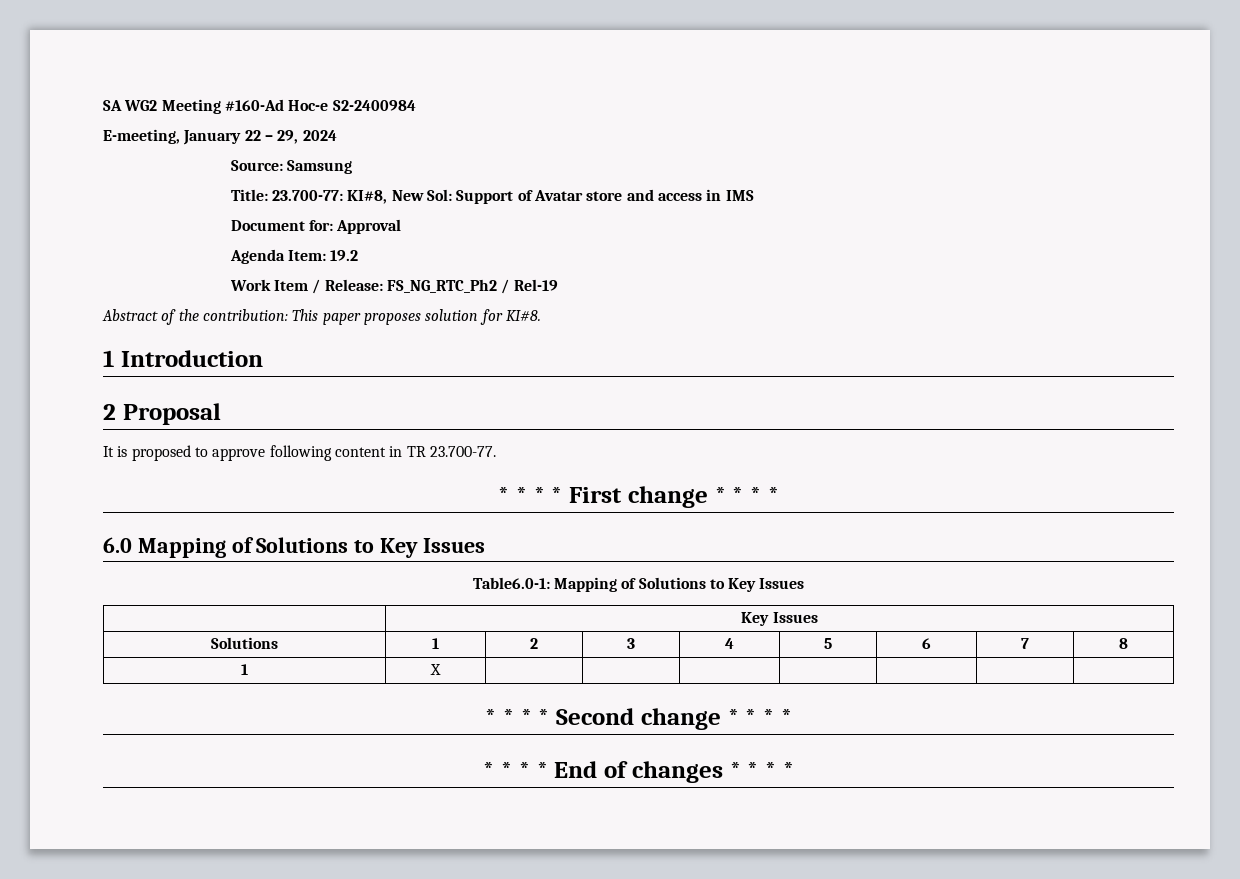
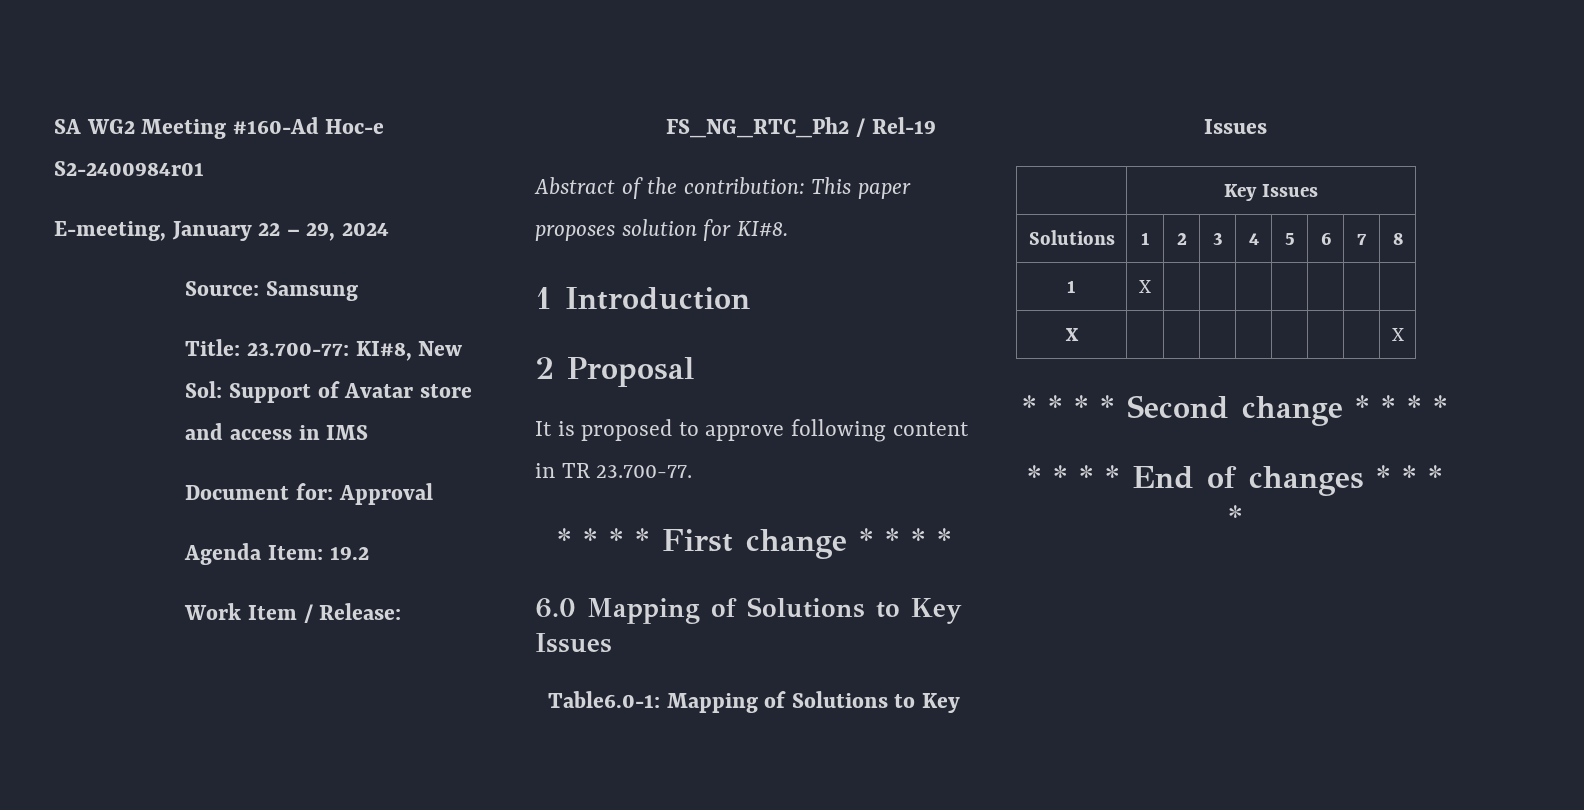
- SA WG2 Meeting #160-Ad Hoc-e S2-2400984
+ SA WG2 Meeting #160-Ad Hoc-e S2-2400984r01
+ X | | | | | | | | X

